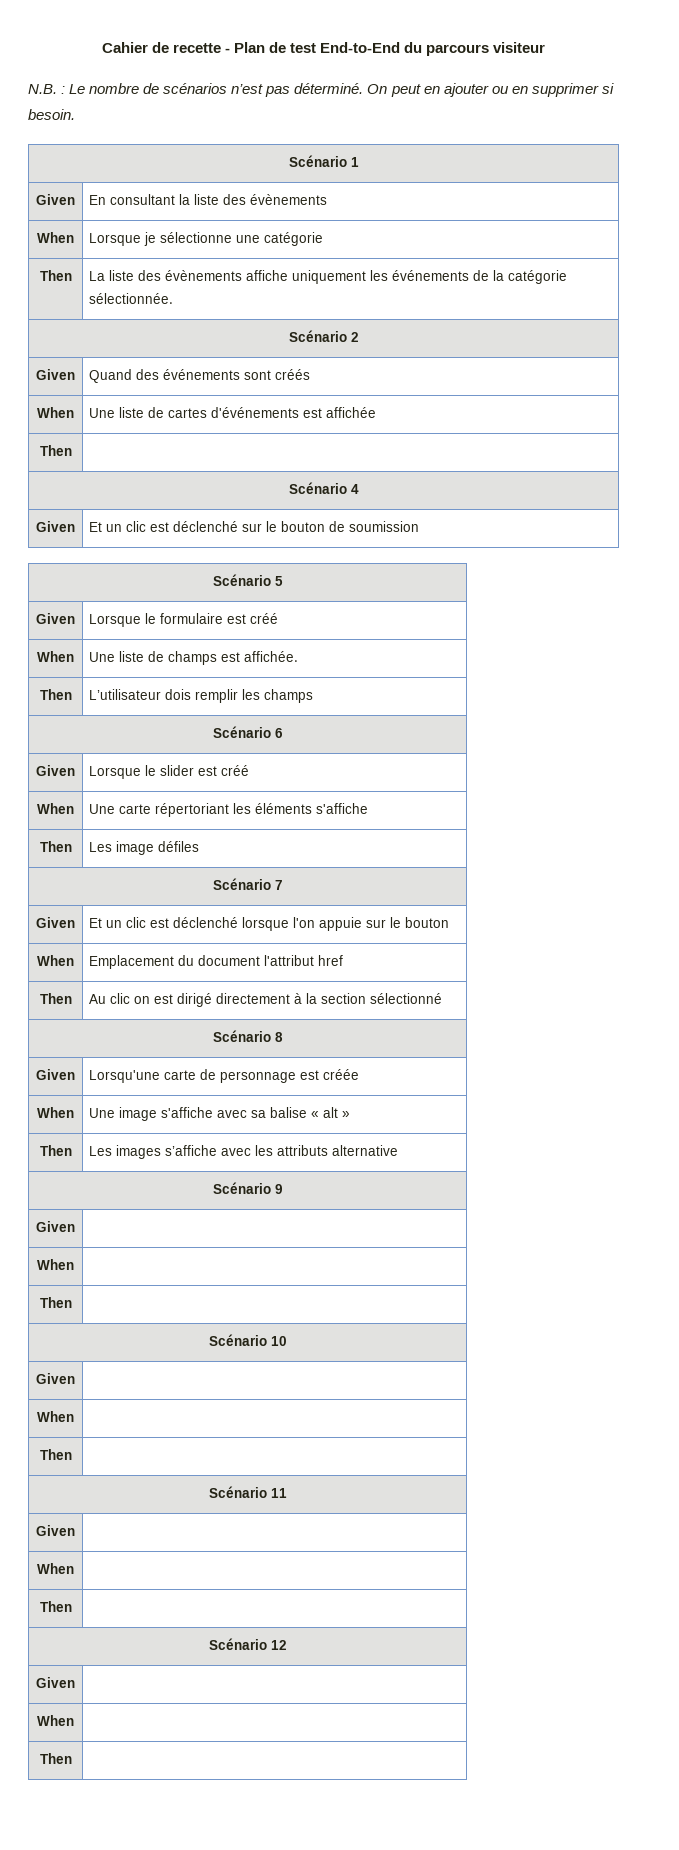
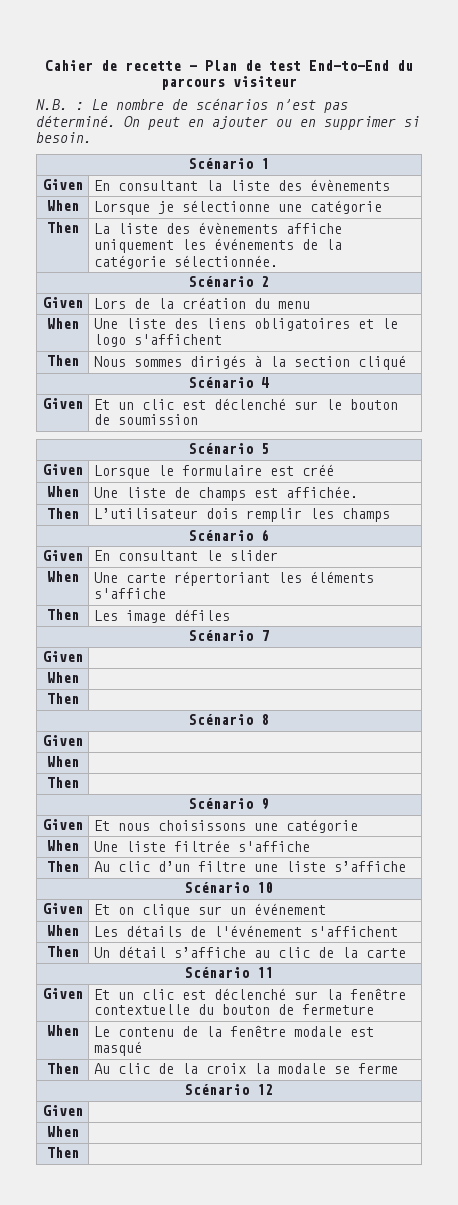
- Given | Quand des événements sont créés
- When | Une liste de cartes d'événements est affichée
- Then |
+ Given | Lors de la création du menu
+ When | Une liste des liens obligatoires et le logo s'affichent
+ Then | Nous sommes dirigés à la section cliqué
- Given | Lorsque le slider est créé
+ Given | En consultant le slider
  Scénario 7
- Given | Et un clic est déclenché lorsque l'on appuie sur le bouton
- When | Emplacement du document l'attribut href
- Then | Au clic on est dirigé directement à la section sélectionné
- Scénario 8
- Given | Lorsqu'une carte de personnage est créée
- When | Une image s'affiche avec sa balise « alt »
- Then | Les images s’affiche avec les attributs alternative
- Scénario 9
  Given |
  When |
  Then |
- Scénario 10
+ Scénario 8
  Given |
  When |
  Then |
+ Scénario 9
+ Given | Et nous choisissons une catégorie
+ When | Une liste filtrée s'affiche
+ Then | Au clic d’un filtre une liste s’affiche
+ Scénario 10
+ Given | Et on clique sur un événement
+ When | Les détails de l'événement s'affichent
+ Then | Un détail s’affiche au clic de la carte
  Scénario 11
- Given |
- When |
- Then |
+ Given | Et un clic est déclenché sur la fenêtre contextuelle du bouton de fermeture
+ When | Le contenu de la fenêtre modale est masqué
+ Then | Au clic de la croix la modale se ferme

